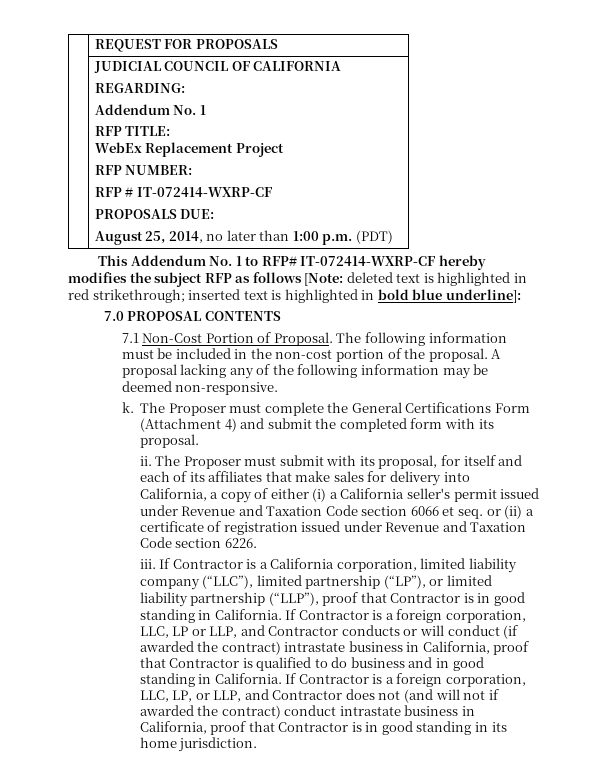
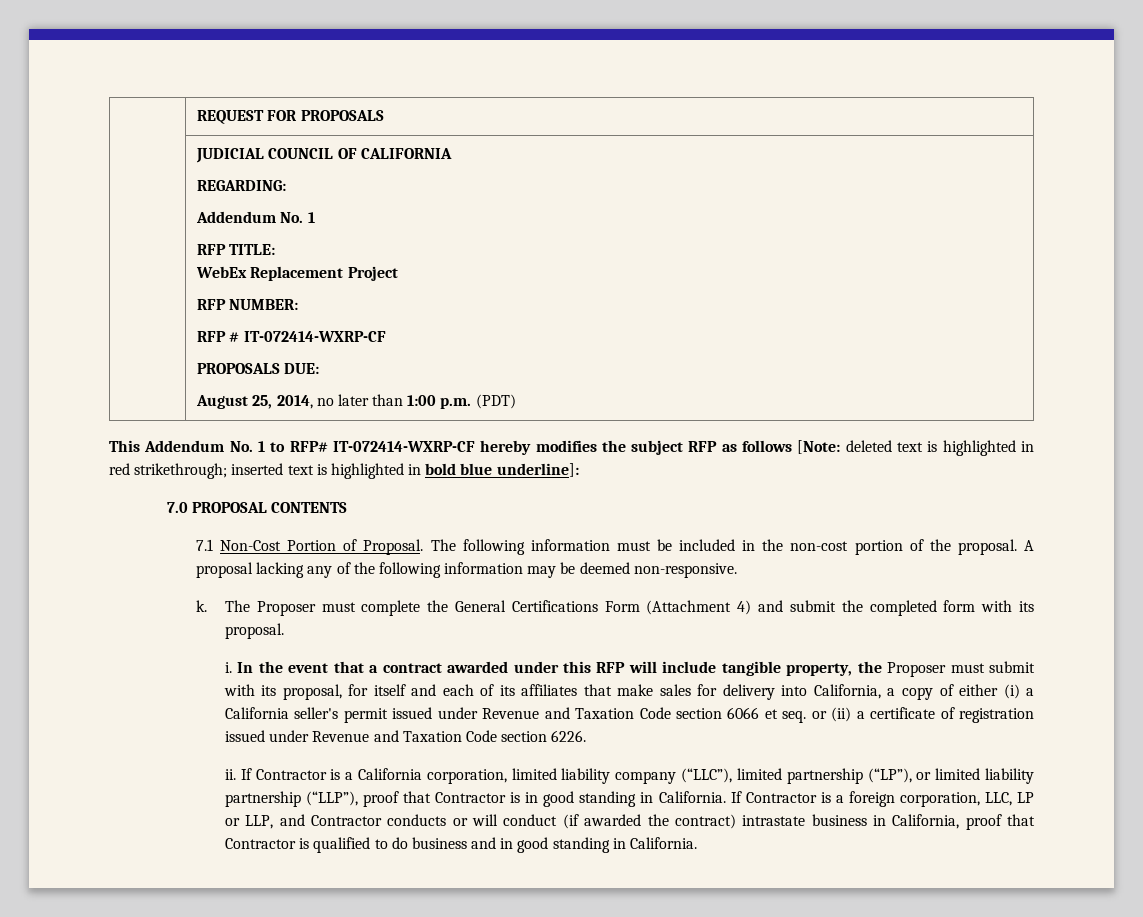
- ii. The Proposer must submit with its proposal, for itself and each of its affiliates that make sales for delivery into California, a copy of either (i) a California seller's permit issued under Revenue and Taxation Code section 6066 et seq. or (ii) a certificate of registration issued under Revenue and Taxation Code section 6226.
+ i. In the event that a contract awarded under this RFP will include tangible property, the Proposer must submit with its proposal, for itself and each of its affiliates that make sales for delivery into California, a copy of either (i) a California seller's permit issued under Revenue and Taxation Code section 6066 et seq. or (ii) a certificate of registration issued under Revenue and Taxation Code section 6226.
- iii.
+ ii.
- If Contractor is a foreign corporation, LLC, LP, or LLP, and Contractor does not (and will not if awarded the contract) conduct intrastate business in California, proof that Contractor is in good standing in its home jurisdiction.

